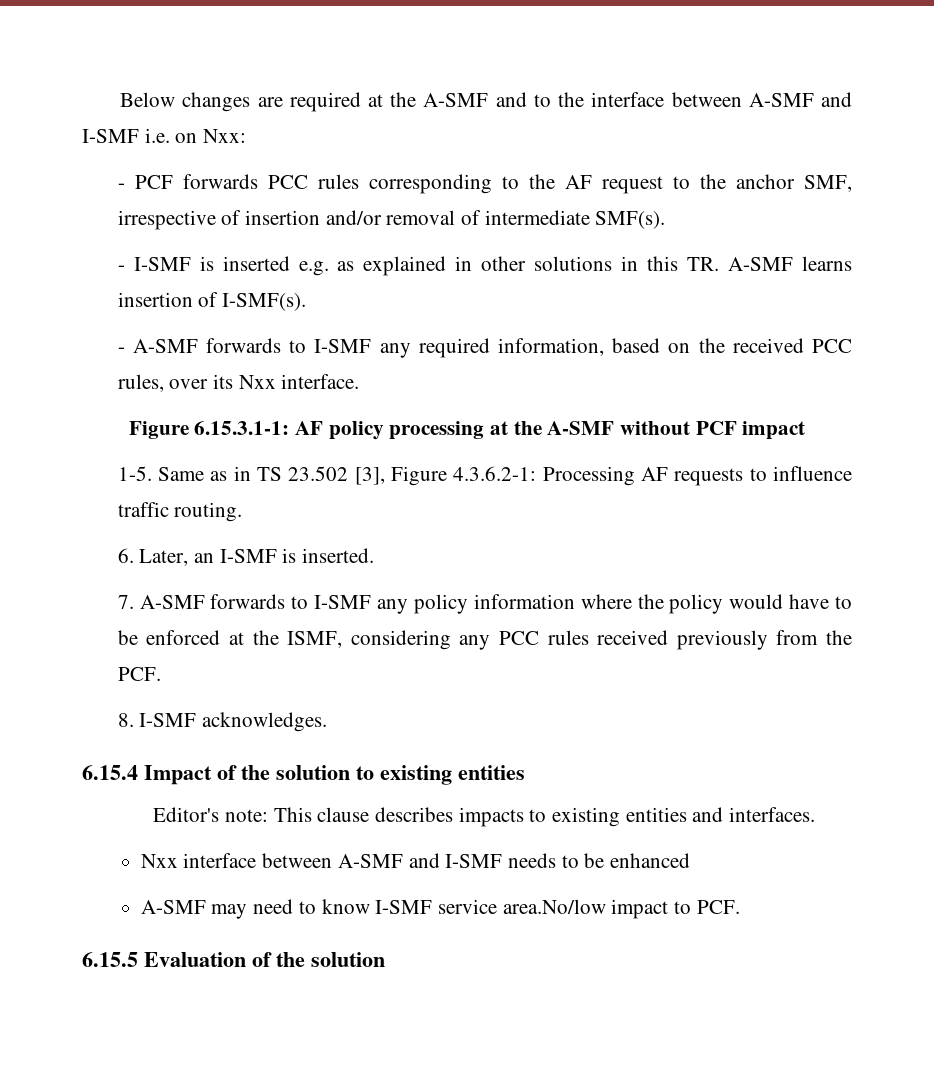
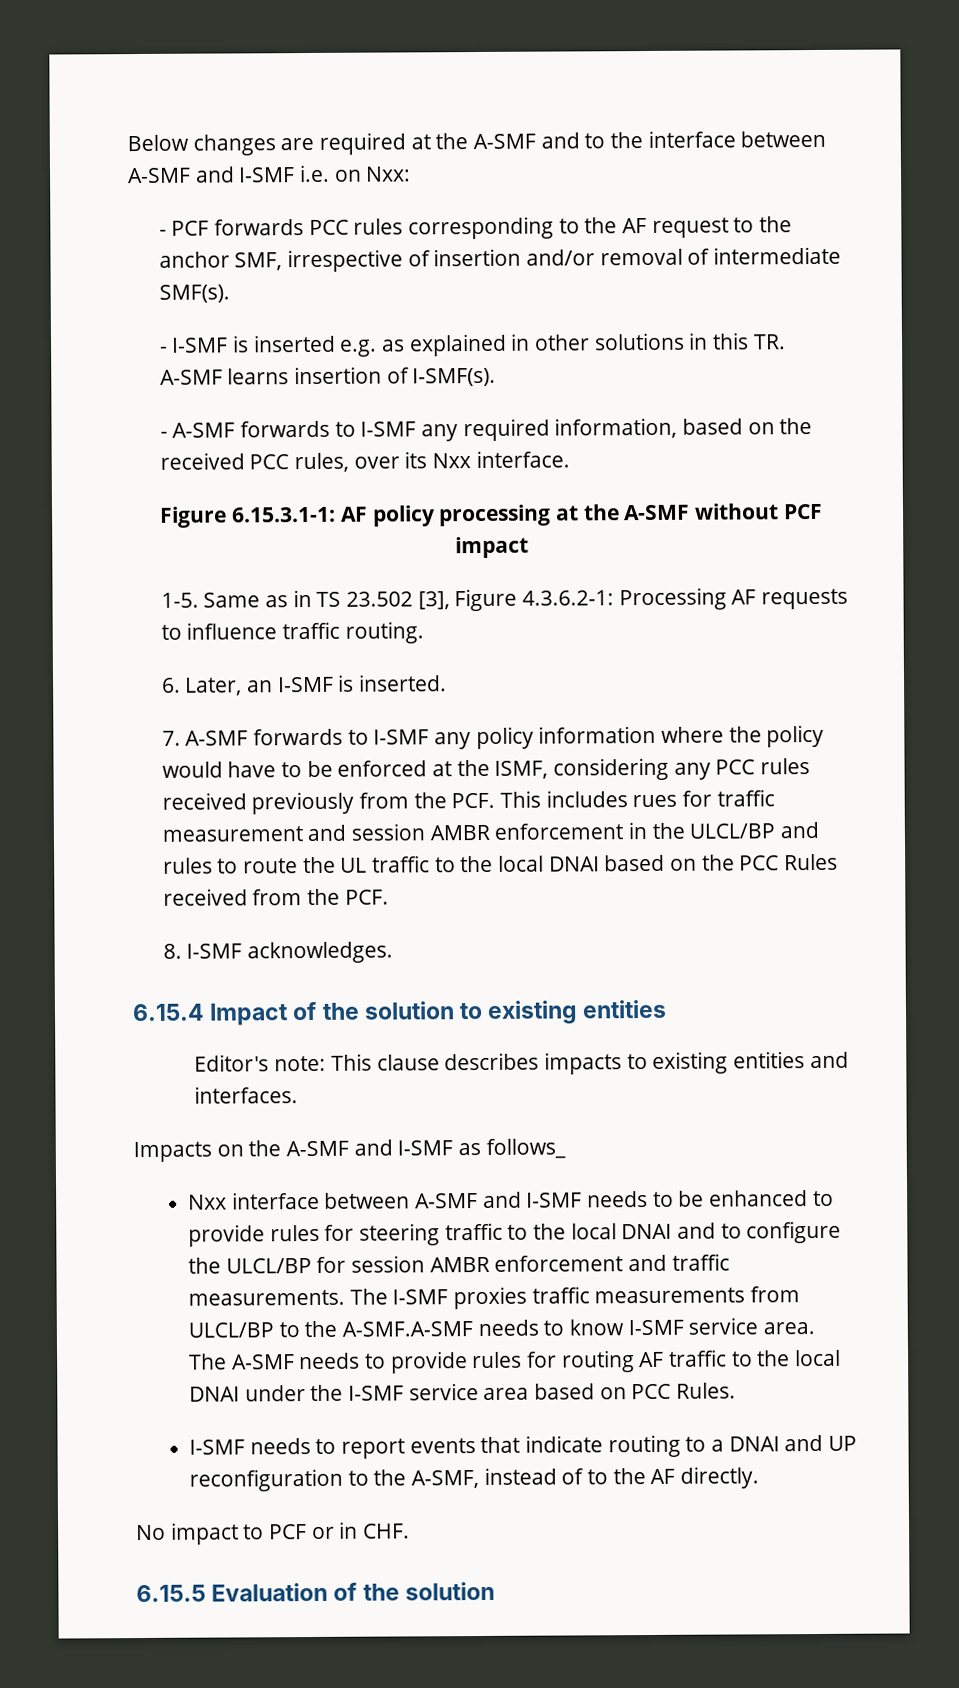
- 7. A-SMF forwards to I-SMF any policy information where the policy would have to be enforced at the ISMF, considering any PCC rules received previously from the PCF.
+ 7. A-SMF forwards to I-SMF any policy information where the policy would have to be enforced at the ISMF, considering any PCC rules received previously from the PCF. This includes rues for traffic measurement and session AMBR enforcement in the ULCL/BP and rules to route the UL traffic to the local DNAI based on the PCC Rules received from the PCF.
+ Impacts on the A-SMF and I-SMF as follows_
- Nxx interface between A-SMF and I-SMF needs to be enhanced
- A-SMF may need to know I-SMF service area.No/low impact to PCF.
+ Nxx interface between A-SMF and I-SMF needs to be enhanced to provide rules for steering traffic to the local DNAI and to configure the ULCL/BP for session AMBR enforcement and traffic measurements. The I-SMF proxies traffic measurements from ULCL/BP to the A-SMF.A-SMF needs to know I-SMF service area. The A-SMF needs to provide rules for routing AF traffic to the local DNAI under the I-SMF service area based on PCC Rules.
+ I-SMF needs to report events that indicate routing to a DNAI and UP reconfiguration to the A-SMF, instead of to the AF directly.
+ No impact to PCF or in CHF.

